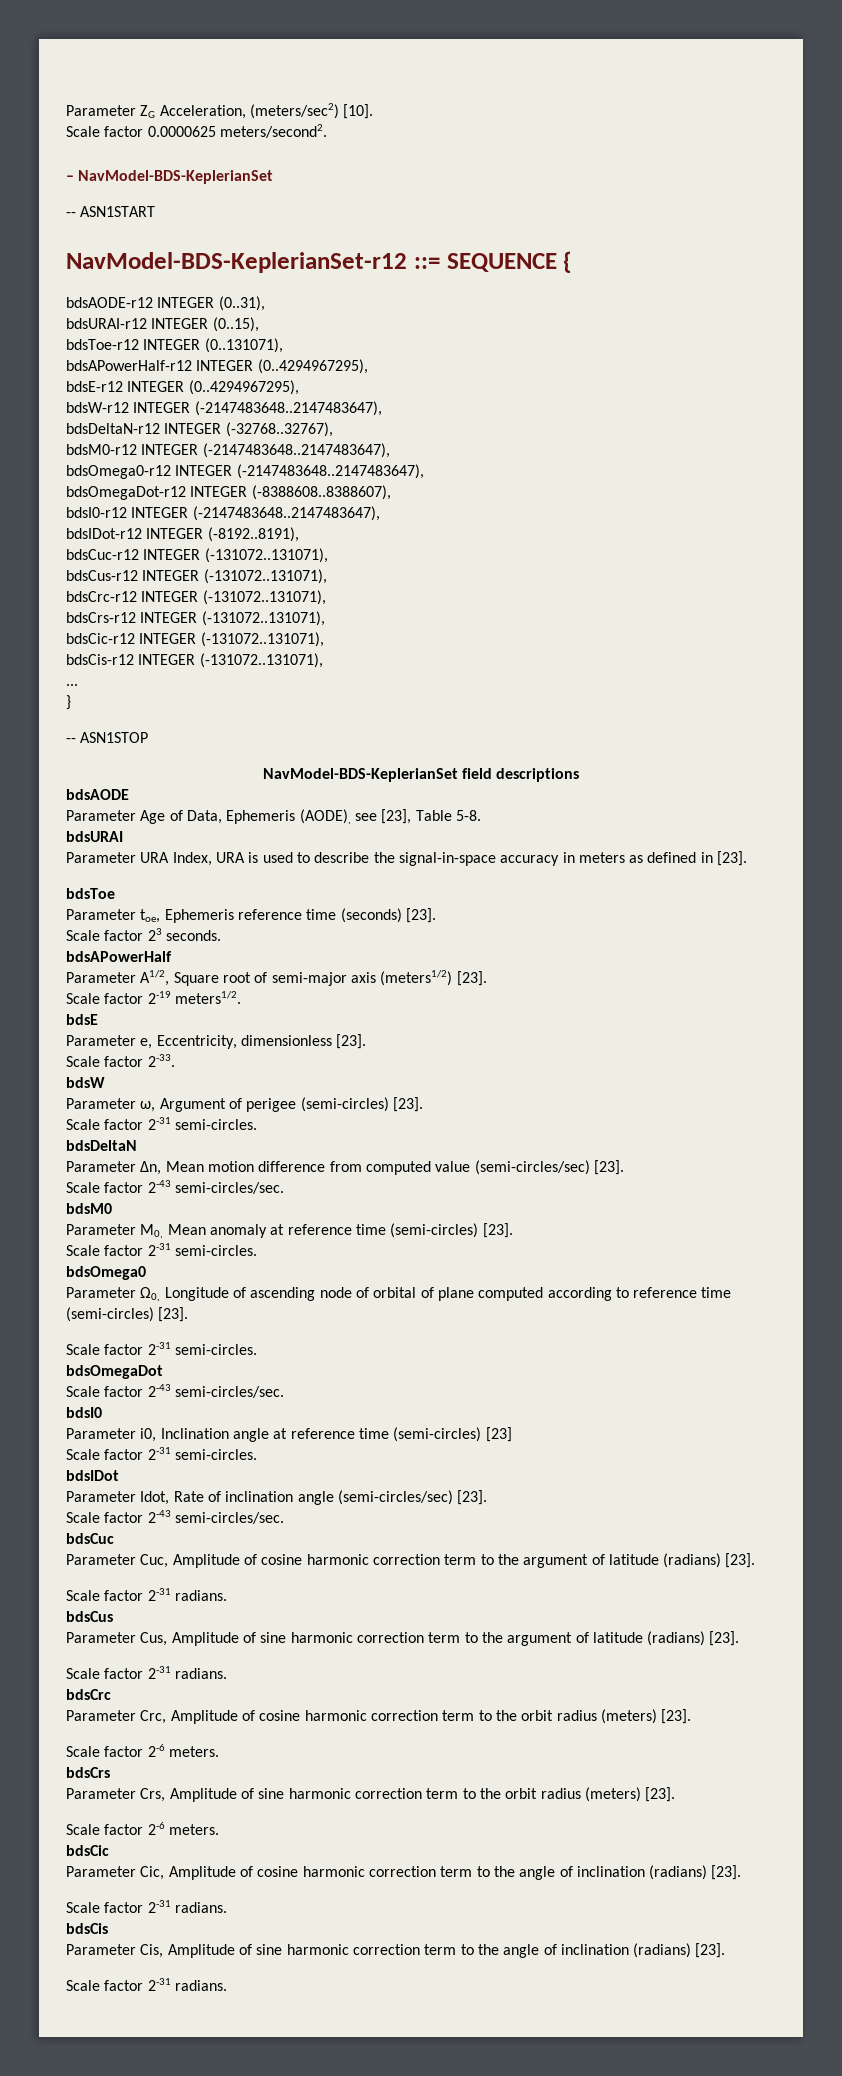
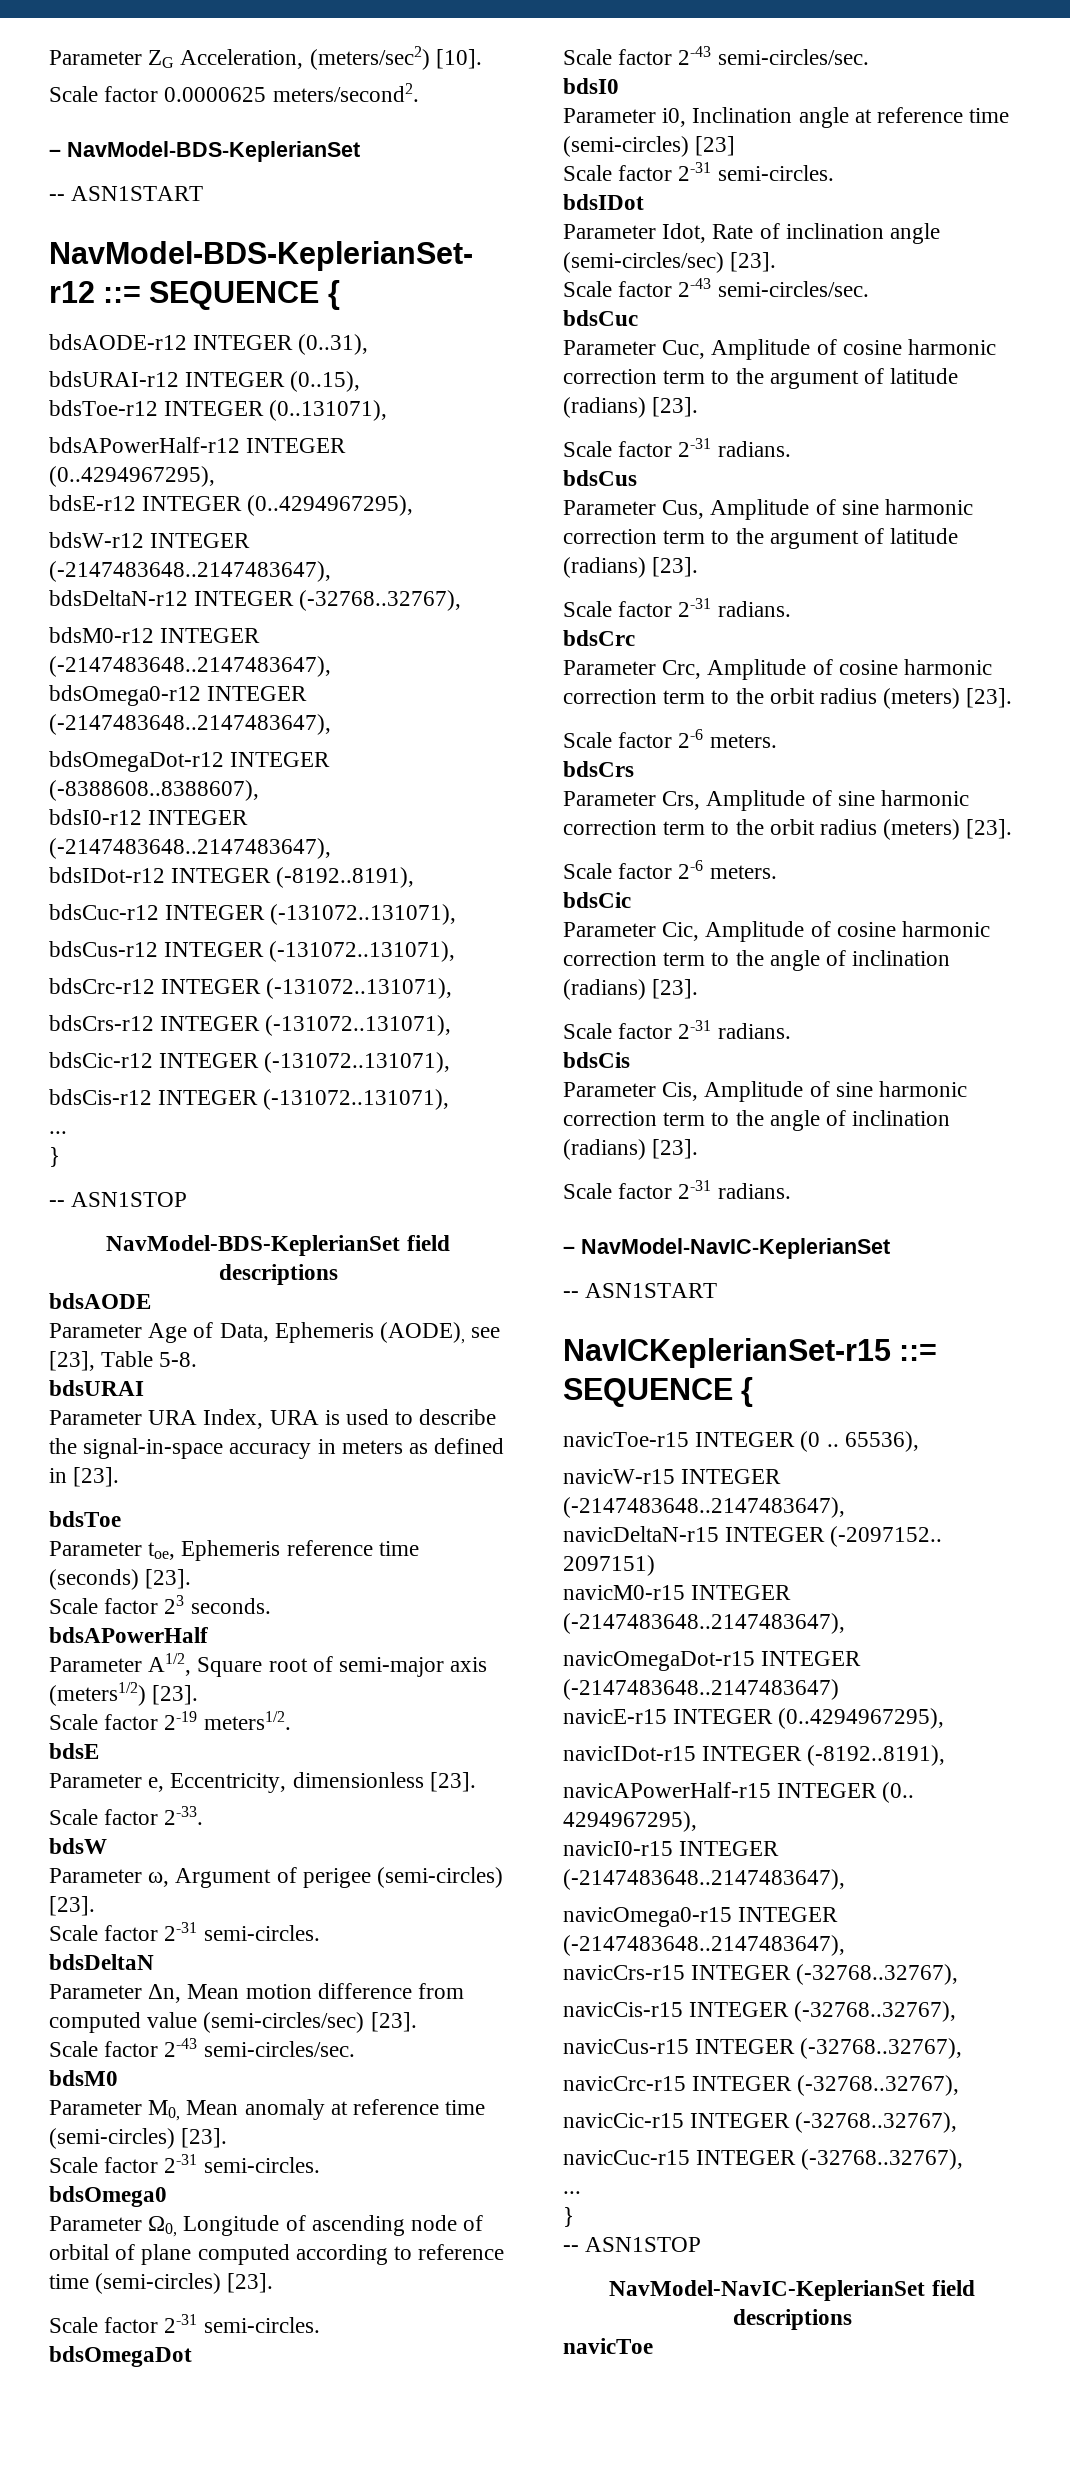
+ – NavModel-NavIC-KeplerianSet
+ -- ASN1START
+ NavICKeplerianSet-r15 ::= SEQUENCE {
+ navicToe-r15 INTEGER (0 .. 65536),
+ navicW-r15 INTEGER (-2147483648..2147483647),
+ navicDeltaN-r15 INTEGER (-2097152.. 2097151)
+ navicM0-r15 INTEGER (-2147483648..2147483647),
+ navicOmegaDot-r15 INTEGER (-2147483648..2147483647)
+ navicE-r15 INTEGER (0..4294967295),
+ navicIDot-r15 INTEGER (-8192..8191),
+ navicAPowerHalf-r15 INTEGER (0.. 4294967295),
+ navicI0-r15 INTEGER (-2147483648..2147483647),
+ navicOmega0-r15 INTEGER (-2147483648..2147483647),
+ navicCrs-r15 INTEGER (-32768..32767),
+ navicCis-r15 INTEGER (-32768..32767),
+ navicCus-r15 INTEGER (-32768..32767),
+ navicCrc-r15 INTEGER (-32768..32767),
+ navicCic-r15 INTEGER (-32768..32767),
+ navicCuc-r15 INTEGER (-32768..32767),
+ ...
+ }
+ -- ASN1STOP
+ NavModel-NavIC-KeplerianSet field descriptions
+ navicToe

